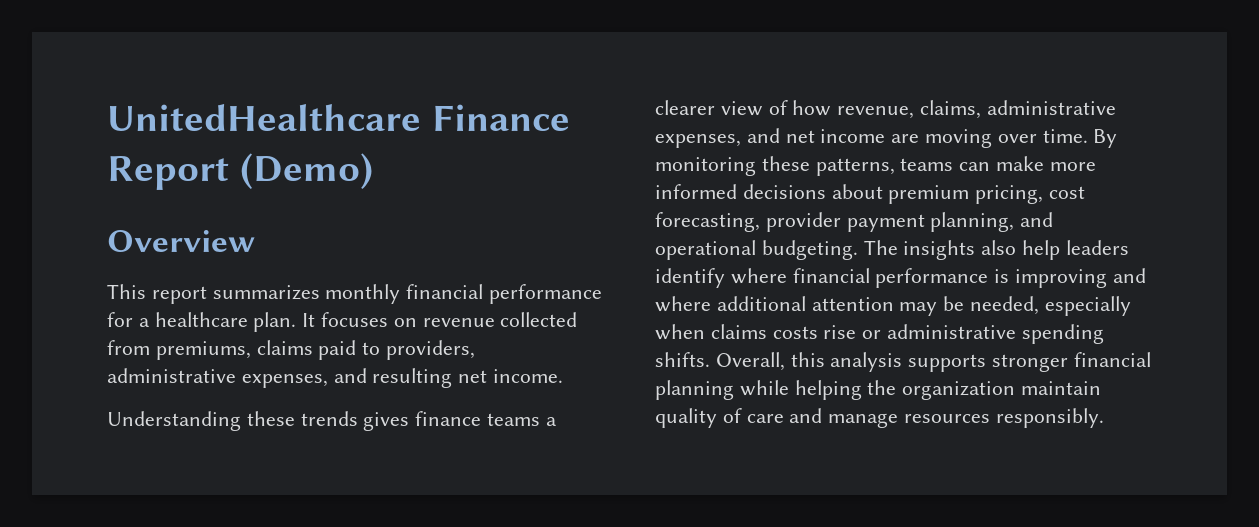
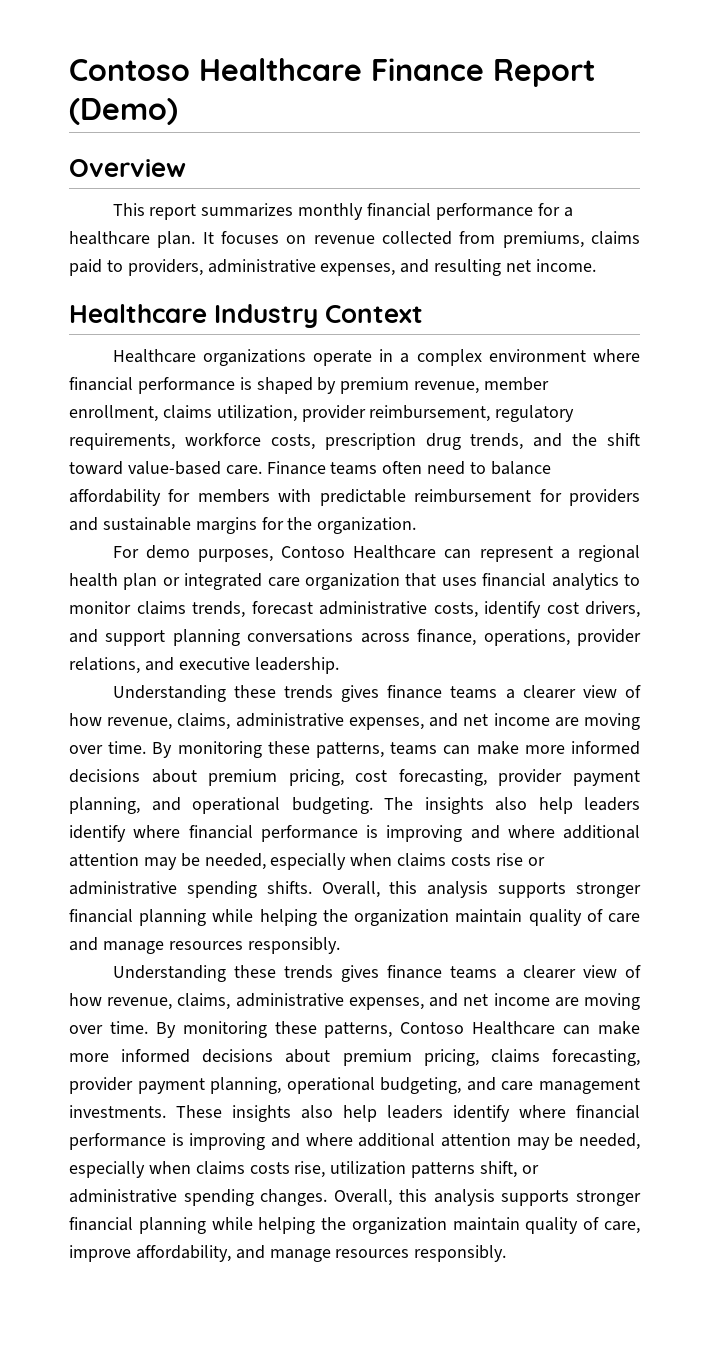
- UnitedHealthcare Finance Report (Demo)
+ Contoso Healthcare Finance Report (Demo)
+ Healthcare Industry Context
+ Healthcare organizations operate in a complex environment where financial performance is shaped by premium revenue, member enrollment, claims utilization, provider reimbursement, regulatory requirements, workforce costs, prescription drug trends, and the shift toward value-based care. Finance teams often need to balance affordability for members with predictable reimbursement for providers and sustainable margins for the organization.
+ For demo purposes, Contoso Healthcare can represent a regional health plan or integrated care organization that uses financial analytics to monitor claims trends, forecast administrative costs, identify cost drivers, and support planning conversations across finance, operations, provider relations, and executive leadership.
+ Understanding these trends gives finance teams a clearer view of how revenue, claims, administrative expenses, and net income are moving over time. By monitoring these patterns, Contoso Healthcare can make more informed decisions about premium pricing, claims forecasting, provider payment planning, operational budgeting, and care management investments. These insights also help leaders identify where financial performance is improving and where additional attention may be needed, especially when claims costs rise, utilization patterns shift, or administrative spending changes. Overall, this analysis supports stronger financial planning while helping the organization maintain quality of care, improve affordability, and manage resources responsibly.

